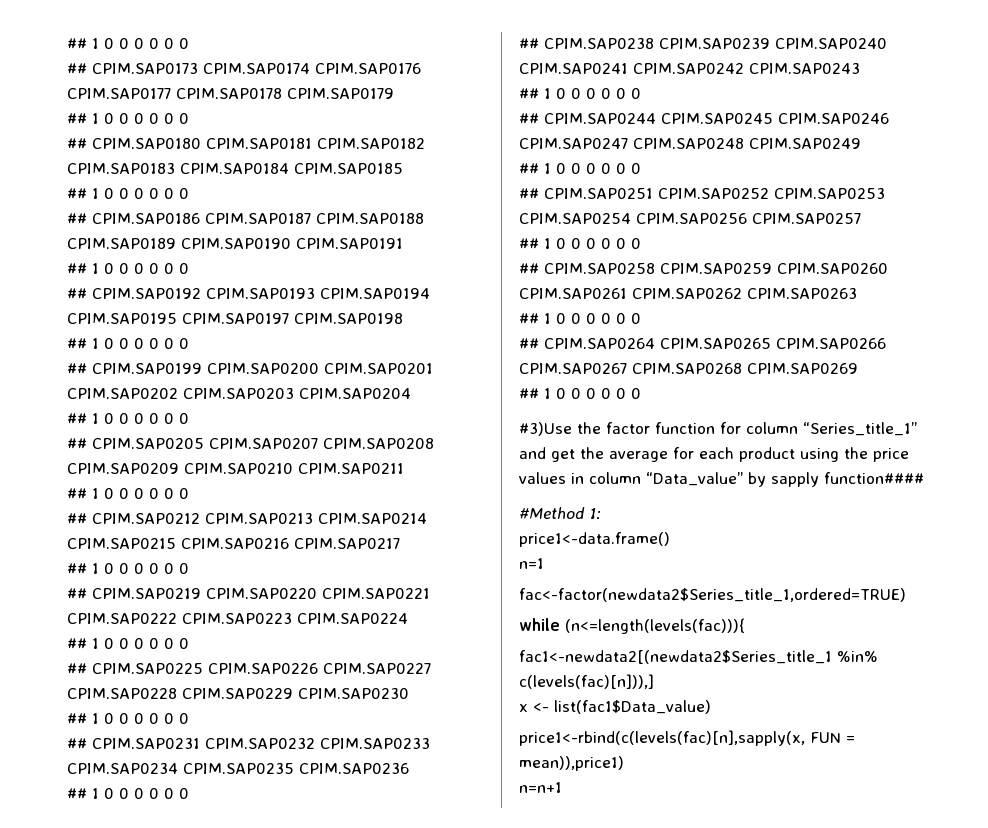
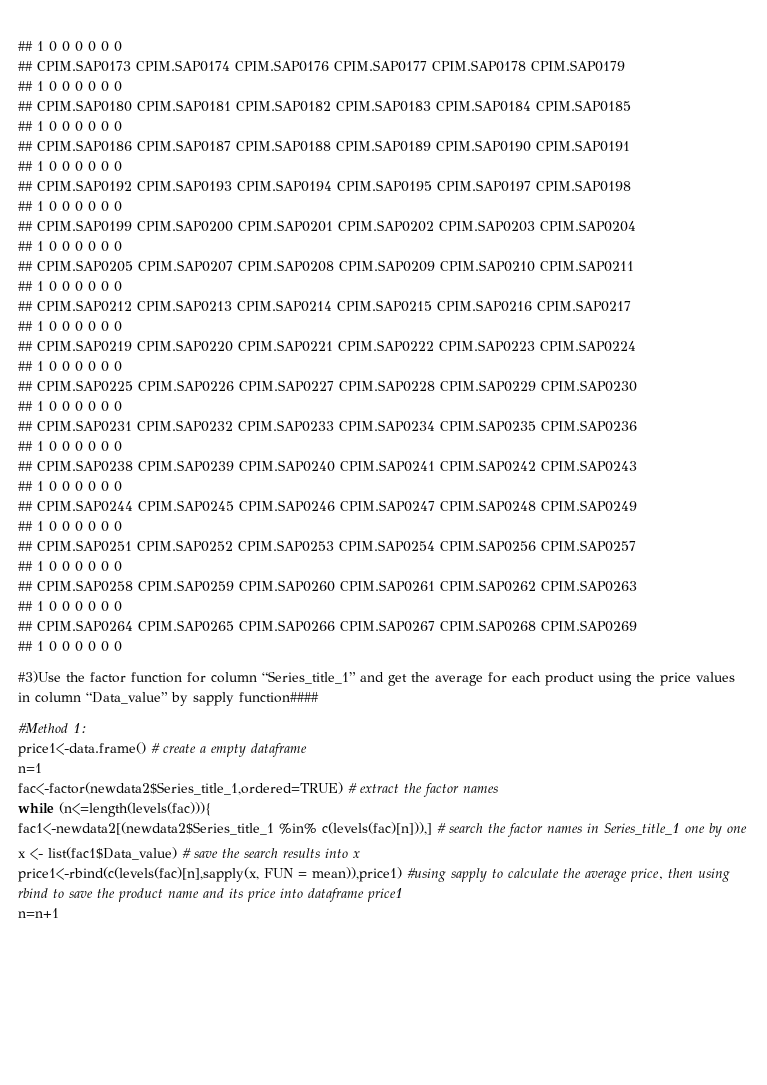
- price1<-data.frame()
+ price1<-data.frame() # create a empty dataframe
  n=1
- fac<-factor(newdata2$Series_title_1,ordered=TRUE)
+ fac<-factor(newdata2$Series_title_1,ordered=TRUE) # extract the factor names
- fac1<-newdata2[(newdata2$Series_title_1 %in% c(levels(fac)[n])),]
- x <- list(fac1$Data_value)
- price1<-rbind(c(levels(fac)[n],sapply(x, FUN = mean)),price1)
+ fac1<-newdata2[(newdata2$Series_title_1 %in% c(levels(fac)[n])),] # search the factor names in Series_title_1 one by one
+ x <- list(fac1$Data_value) # save the search results into x
+ price1<-rbind(c(levels(fac)[n],sapply(x, FUN = mean)),price1) #using sapply to calculate the average price, then using rbind to save the product name and its price into dataframe price1

